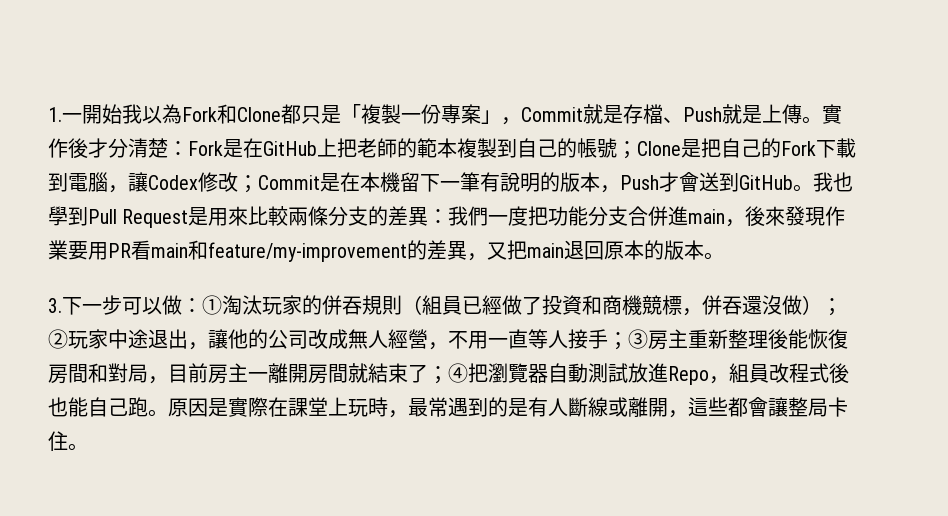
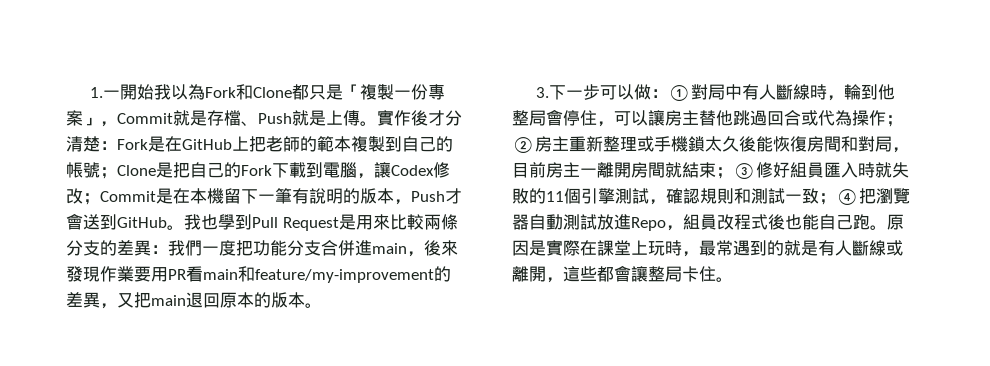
- 3.下一步可以做：①淘汰玩家的併吞規則（組員已經做了投資和商機競標，併吞還沒做）；②玩家中途退出，讓他的公司改成無人經營，不用一直等人接手；③房主重新整理後能恢復房間和對局，目前房主一離開房間就結束了；④把瀏覽器自動測試放進Repo，組員改程式後也能自己跑。
+ 3.下一步可以做：①對局中有人斷線時，輪到他整局會停住，可以讓房主替他跳過回合或代為操作；②房主重新整理或手機鎖太久後能恢復房間和對局，目前房主一離開房間就結束；③修好組員匯入時就失敗的11個引擎測試，確認規則和測試一致；④把瀏覽器自動測試放進Repo，組員改程式後也能自己跑。
- 原因是實際在課堂上玩時，最常遇到的是有人斷線或離開，這些都會讓整局卡住。
+ 原因是實際在課堂上玩時，最常遇到的就是有人斷線或離開，這些都會讓整局卡住。

